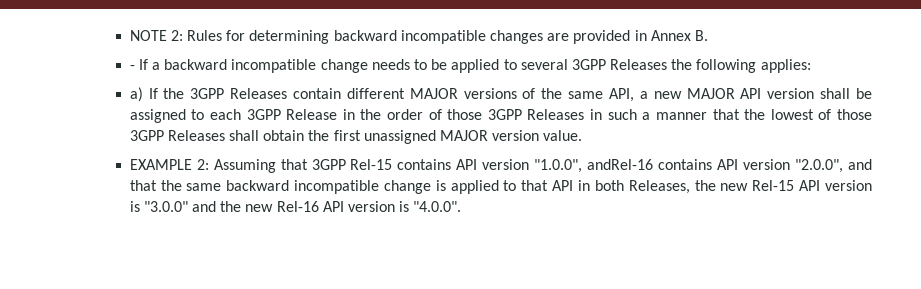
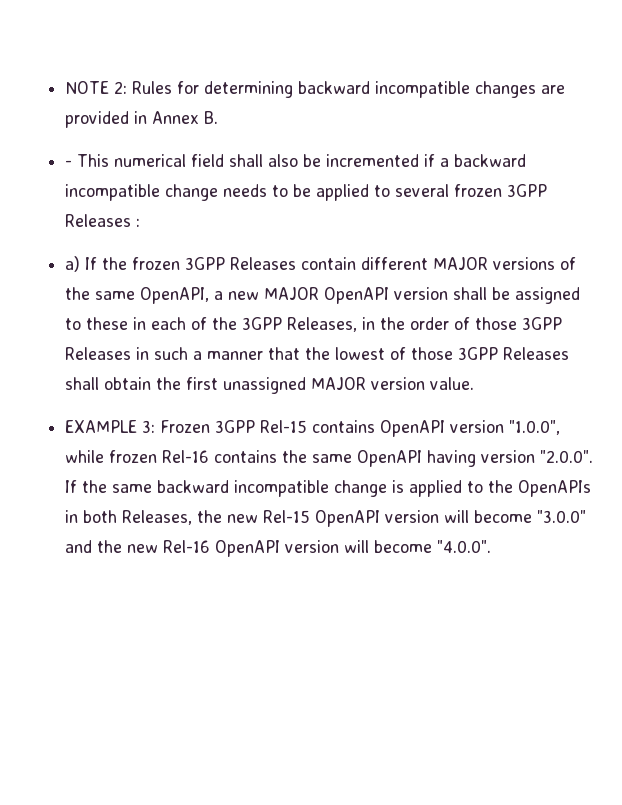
- - If a backward incompatible change needs to be applied to several 3GPP Releases the following applies:
+ - This numerical field shall also be incremented if a backward incompatible change needs to be applied to several frozen 3GPP Releases :
- a) If the 3GPP Releases contain different MAJOR versions of the same API, a new MAJOR API version shall be assigned to each 3GPP Release in the order of those 3GPP Releases in such a manner that the lowest of those 3GPP Releases shall obtain the first unassigned MAJOR version value.
+ a) If the frozen 3GPP Releases contain different MAJOR versions of the same OpenAPI, a new MAJOR OpenAPI version shall be assigned to these in each of the 3GPP Releases, in the order of those 3GPP Releases in such a manner that the lowest of those 3GPP Releases shall obtain the first unassigned MAJOR version value.
- EXAMPLE 2: Assuming that 3GPP Rel-15 contains API version "1.0.0", andRel-16 contains API version "2.0.0", and that the same backward incompatible change is applied to that API in both Releases, the new Rel-15 API version is "3.0.0" and the new Rel-16 API version is "4.0.0".
+ EXAMPLE 3: Frozen 3GPP Rel-15 contains OpenAPI version "1.0.0", while frozen Rel-16 contains the same OpenAPI having version "2.0.0". If the same backward incompatible change is applied to the OpenAPIs in both Releases, the new Rel-15 OpenAPI version will become "3.0.0" and the new Rel-16 OpenAPI version will become "4.0.0".

